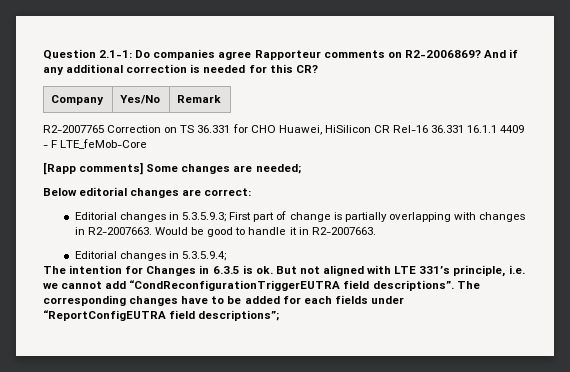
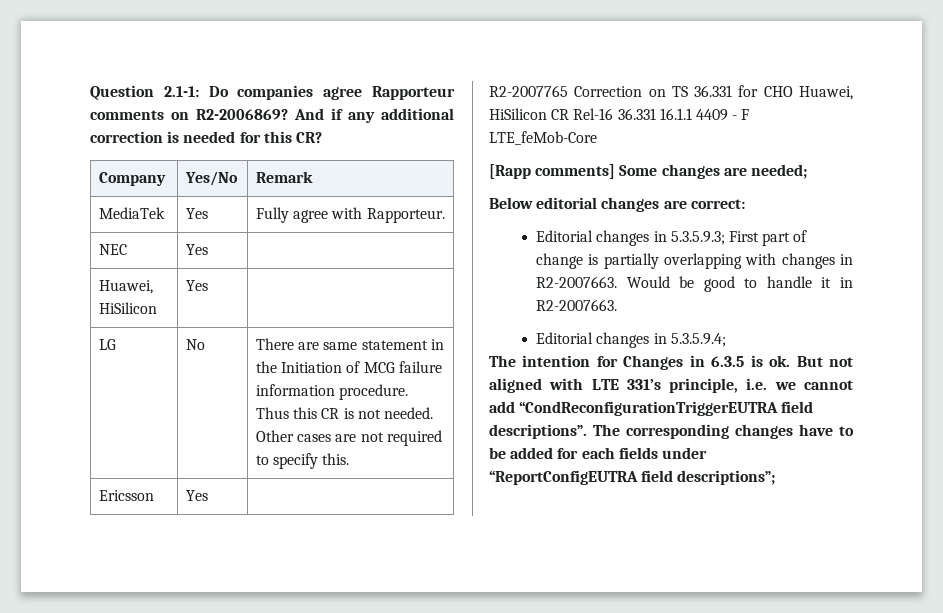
+ MediaTek | Yes | Fully agree with Rapporteur.
+ NEC | Yes |
+ Huawei, HiSilicon | Yes |
+ LG | No | There are same statement in the Initiation of MCG failure information procedure. Thus this CR is not needed. Other cases are not required to specify this.
+ Ericsson | Yes |

